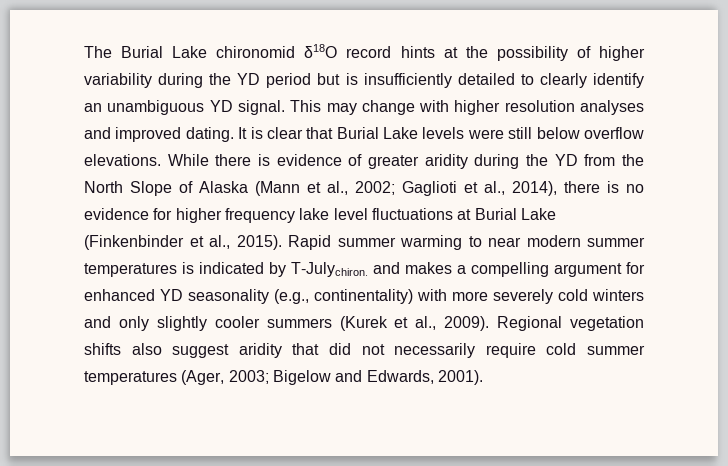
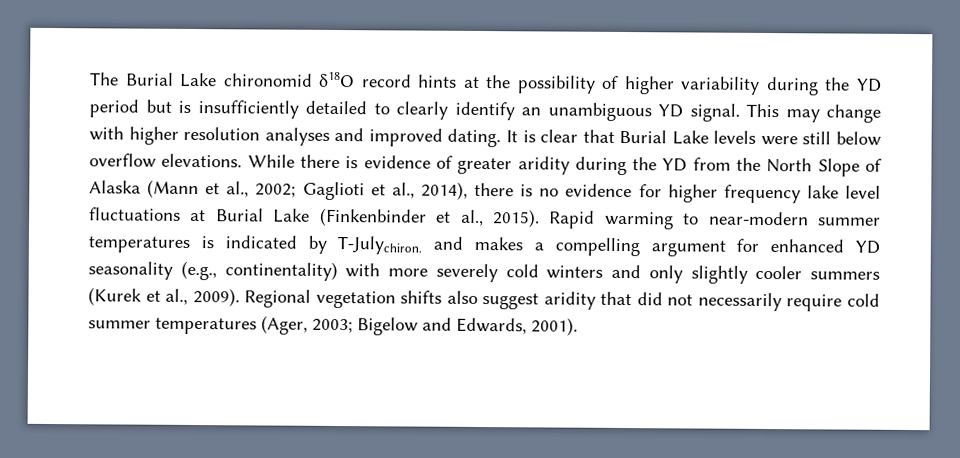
- Rapid summer warming to near modern summer temperatures is indicated by T-Julychiron. and makes a compelling argument for enhanced YD seasonality (e.g., continentality) with more severely cold winters and only slightly cooler summers (Kurek et al., 2009).
+ Rapid warming to near-modern summer temperatures is indicated by T-Julychiron. and makes a compelling argument for enhanced YD seasonality (e.g., continentality) with more severely cold winters and only slightly cooler summers (Kurek et al., 2009).

